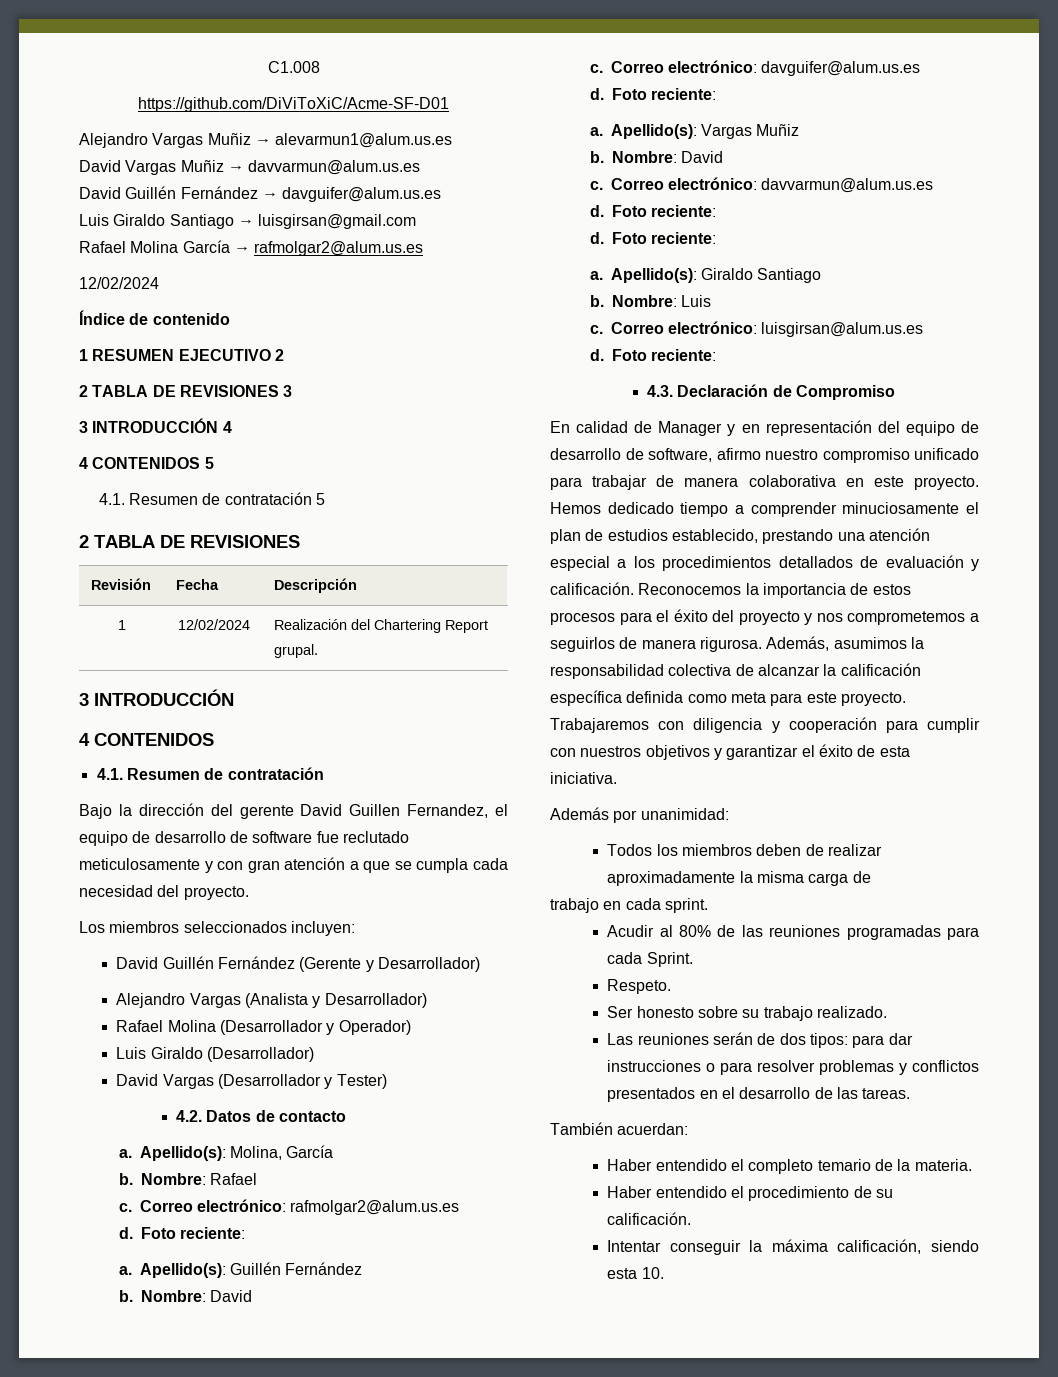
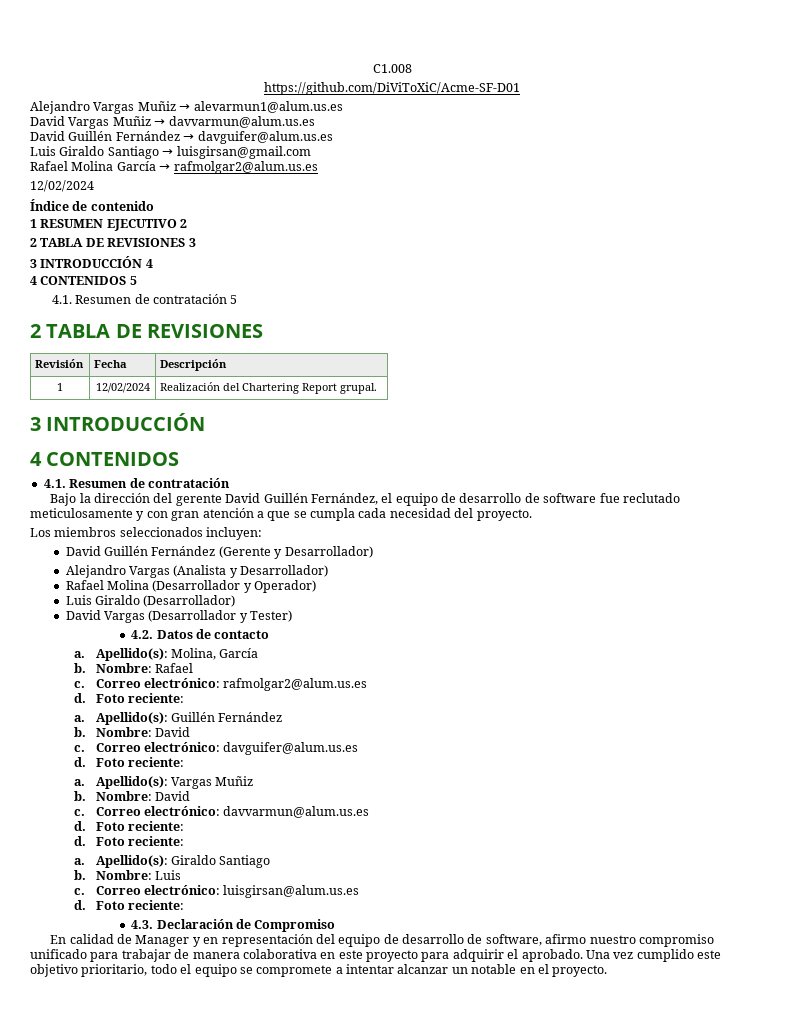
- Bajo la dirección del gerente David Guillen Fernandez, el equipo de desarrollo de software fue reclutado meticulosamente y con gran atención a que se cumpla cada necesidad del proyecto.
+ Bajo la dirección del gerente David Guillén Fernández, el equipo de desarrollo de software fue reclutado meticulosamente y con gran atención a que se cumpla cada necesidad del proyecto.
- En calidad de Manager y en representación del equipo de desarrollo de software, afirmo nuestro compromiso unificado para trabajar de manera colaborativa en este proyecto. Hemos dedicado tiempo a comprender minuciosamente el plan de estudios establecido, prestando una atención especial a los procedimientos detallados de evaluación y calificación. Reconocemos la importancia de estos procesos para el éxito del proyecto y nos comprometemos a seguirlos de manera rigurosa. Además, asumimos la responsabilidad colectiva de alcanzar la calificación específica definida como meta para este proyecto. Trabajaremos con diligencia y cooperación para cumplir con nuestros objetivos y garantizar el éxito de esta iniciativa.
- Además por unanimidad:
- Todos los miembros deben de realizar aproximadamente la misma carga de
- trabajo en cada sprint.
- Acudir al 80% de las reuniones programadas para cada Sprint.
- Respeto.
- Ser honesto sobre su trabajo realizado.
- Las reuniones serán de dos tipos: para dar instrucciones o para resolver problemas y conflictos presentados en el desarrollo de las tareas.
- También acuerdan:
- Haber entendido el completo temario de la materia.
- Haber entendido el procedimiento de su calificación.
- Intentar conseguir la máxima calificación, siendo esta 10.
+ En calidad de Manager y en representación del equipo de desarrollo de software, afirmo nuestro compromiso unificado para trabajar de manera colaborativa en este proyecto para adquirir el aprobado. Una vez cumplido este objetivo prioritario, todo el equipo se compromete a intentar alcanzar un notable en el proyecto.

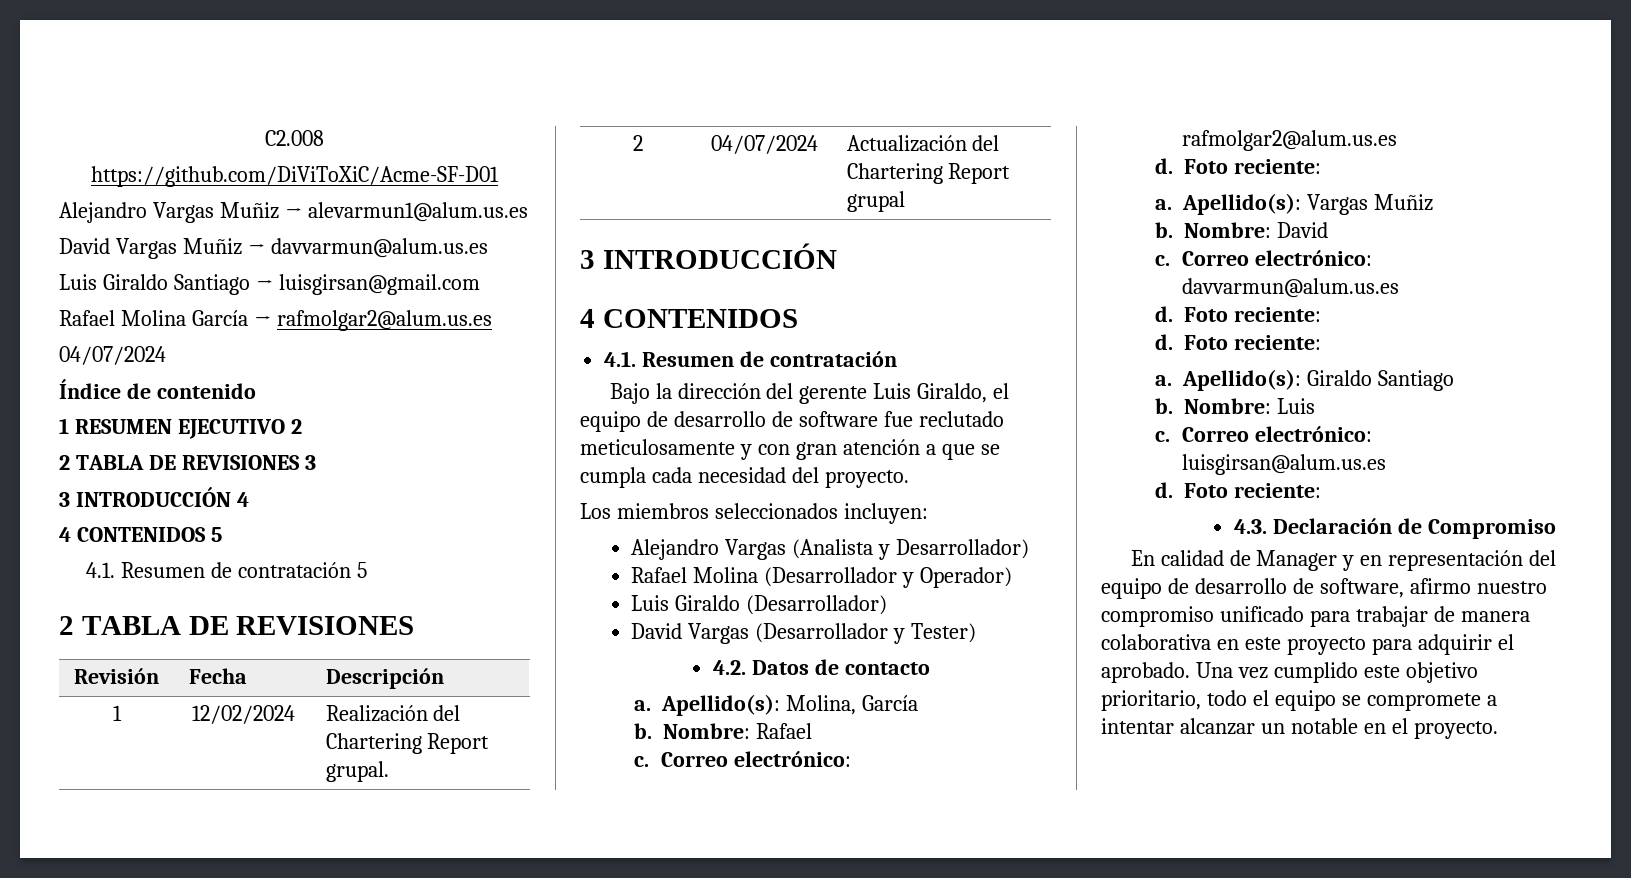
- C1.008
+ C2.008
- David Guillén Fernández → davguifer@alum.us.es
  Rafael Molina García → rafmolgar2@alum.us.es
- 12/02/2024
+ 04/07/2024
+ 2 | 04/07/2024 | Actualización del Chartering Report grupal
- Bajo la dirección del gerente David Guillén Fernández, el equipo de desarrollo de software fue reclutado meticulosamente y con gran atención a que se cumpla cada necesidad del proyecto.
+ Bajo la dirección del gerente Luis Giraldo, el equipo de desarrollo de software fue reclutado meticulosamente y con gran atención a que se cumpla cada necesidad del proyecto.
- David Guillén Fernández (Gerente y Desarrollador)
- a. Apellido(s): Guillén Fernández
- b. Nombre: David
- c. Correo electrónico: davguifer@alum.us.es
- d. Foto reciente:

